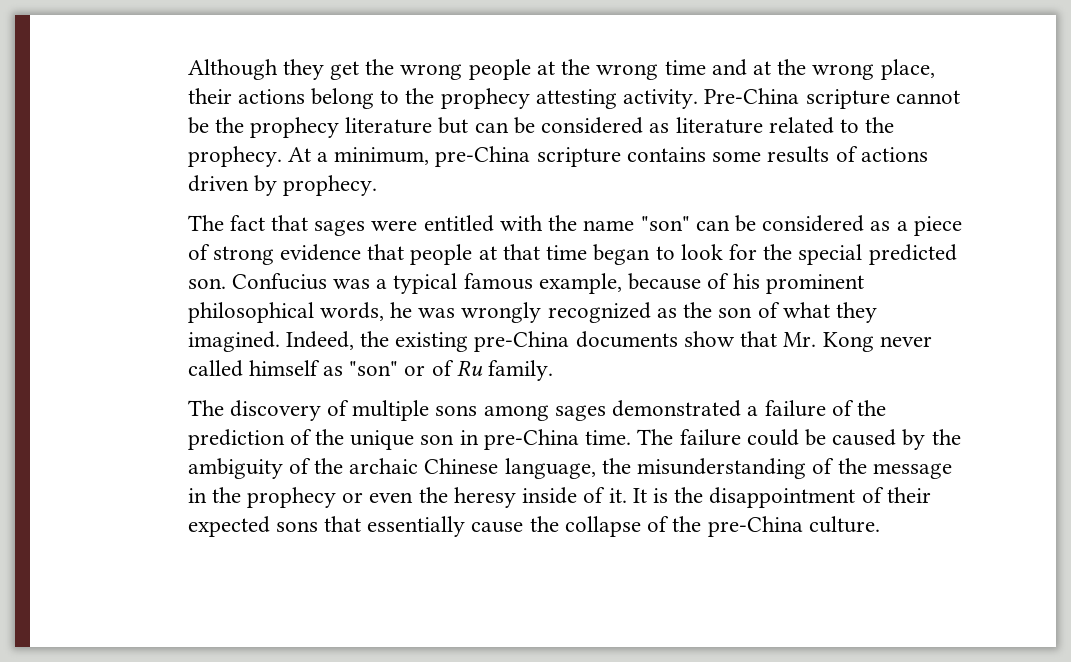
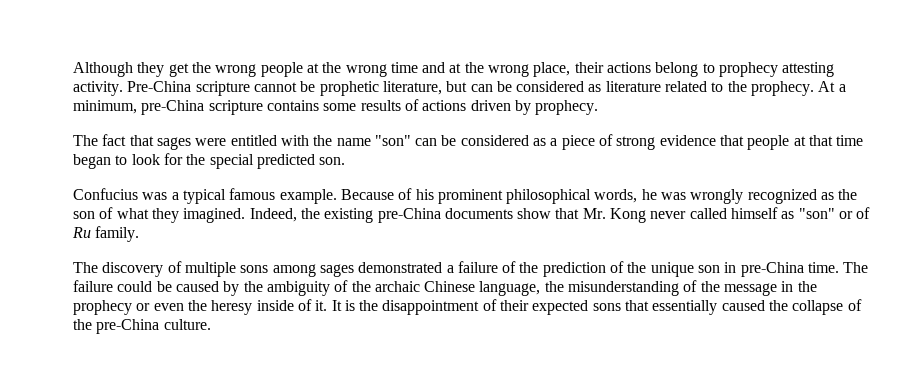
- Although they get the wrong people at the wrong time and at the wrong place, their actions belong to the prophecy attesting activity.
+ Although they get the wrong people at the wrong time and at the wrong place, their actions belong to prophecy attesting activity.
- Pre-China scripture cannot be the prophecy literature but can be considered as literature related to the prophecy.
+ Pre-China scripture cannot be prophetic literature, but can be considered as literature related to the prophecy.
- The fact that sages were entitled with the name "son" can be considered as a piece of strong evidence that people at that time began to look for the special predicted son. Confucius was a typical famous example, because of his prominent philosophical words, he was wrongly recognized as the son of what they imagined.
+ The fact that sages were entitled with the name "son" can be considered as a piece of strong evidence that people at that time began to look for the special predicted son.
+ Confucius was a typical famous example. Because of his prominent philosophical words, he was wrongly recognized as the son of what they imagined.
- It is the disappointment of their expected sons that essentially cause the collapse of the pre-China culture.
+ It is the disappointment of their expected sons that essentially caused the collapse of the pre-China culture.

